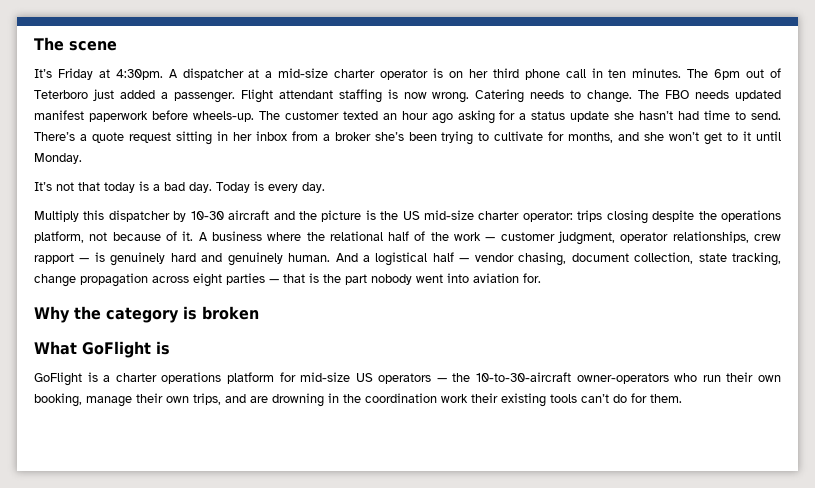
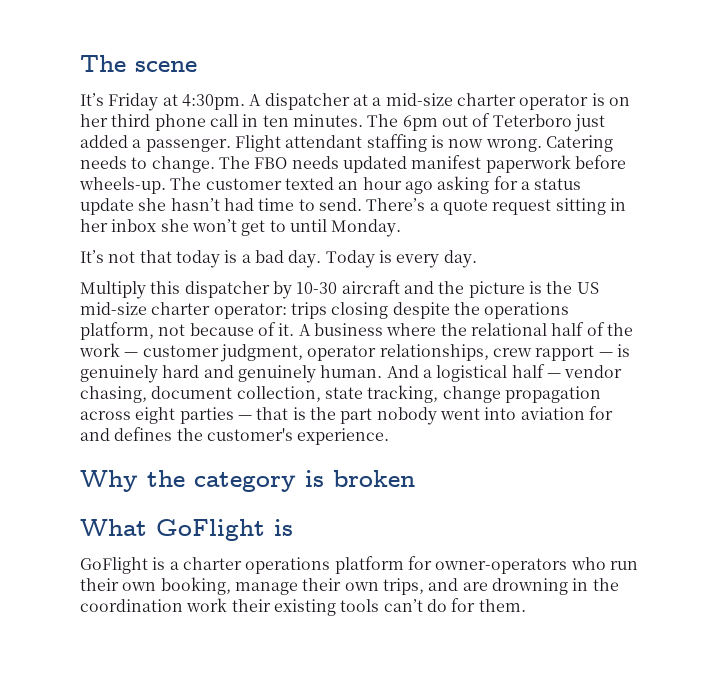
- There’s a quote request sitting in her inbox from a broker she’s been trying to cultivate for months, and she won’t get to it until Monday.
+ There’s a quote request sitting in her inbox she won’t get to until Monday.
- And a logistical half — vendor chasing, document collection, state tracking, change propagation across eight parties — that is the part nobody went into aviation for.
+ And a logistical half — vendor chasing, document collection, state tracking, change propagation across eight parties — that is the part nobody went into aviation for and defines the customer's experience.
- GoFlight is a charter operations platform for mid-size US operators — the 10-to-30-aircraft owner-operators who run their own booking, manage their own trips, and are drowning in the coordination work their existing tools can’t do for them.
+ GoFlight is a charter operations platform for owner-operators who run their own booking, manage their own trips, and are drowning in the coordination work their existing tools can’t do for them.

